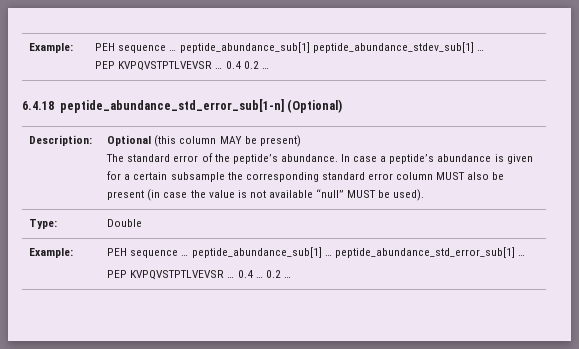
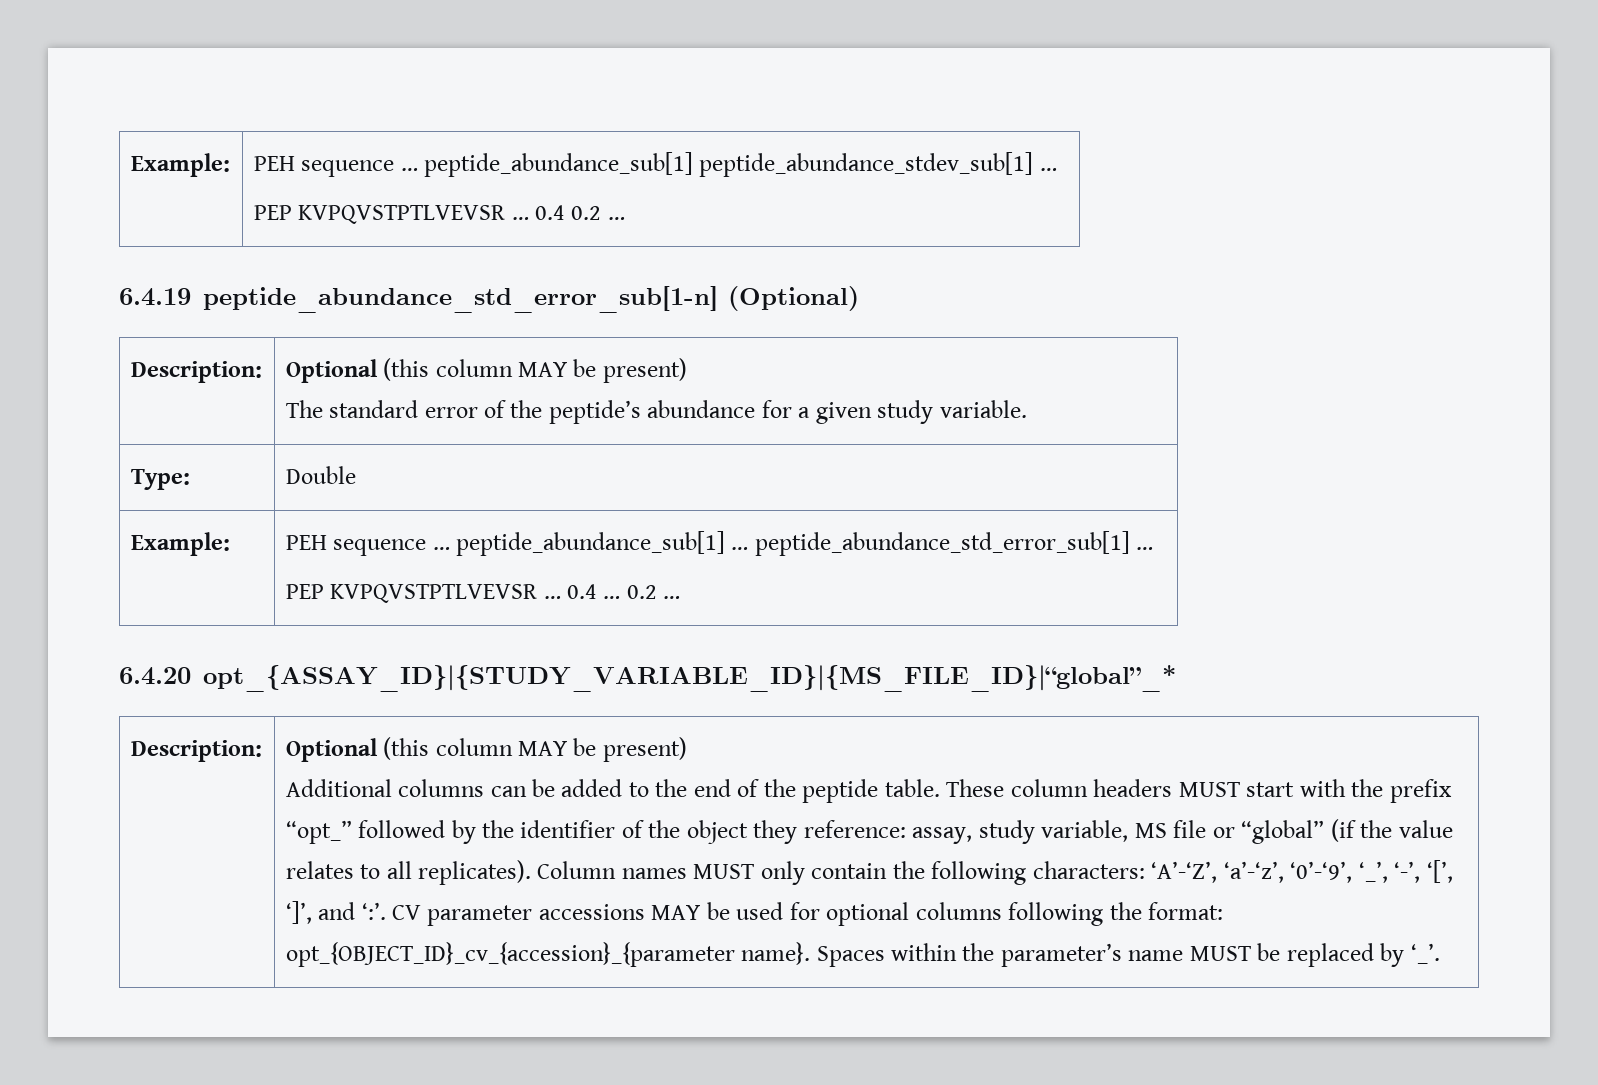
- 6.4.18 peptide_abundance_std_error_sub[1-n] (Optional)
+ 6.4.19 peptide_abundance_std_error_sub[1-n] (Optional)
- The standard error of the peptide’s abundance. In case a peptide’s abundance is given for a certain subsample the corresponding standard error column MUST also be present (in case the value is not available “null” MUST be used).
+ The standard error of the peptide’s abundance for a given study variable.
+ 6.4.20 opt_{ASSAY_ID}|{STUDY_VARIABLE_ID}|{MS_FILE_ID}|“global”_*
+ Description: | Optional (this column MAY be present)
+ Additional columns can be added to the end of the peptide table. These column headers MUST start with the prefix “opt_” followed by the identifier of the object they reference: assay, study variable, MS file or “global” (if the value relates to all replicates). Column names MUST only contain the following characters: ‘A’-‘Z’, ‘a’-‘z’, ‘0’-‘9’, ‘_’, ‘-’, ‘[’, ‘]’, and ‘:’. CV parameter accessions MAY be used for optional columns following the format: opt_{OBJECT_ID}_cv_{accession}_{parameter name}. Spaces within the parameter’s name MUST be replaced by ‘_’.

